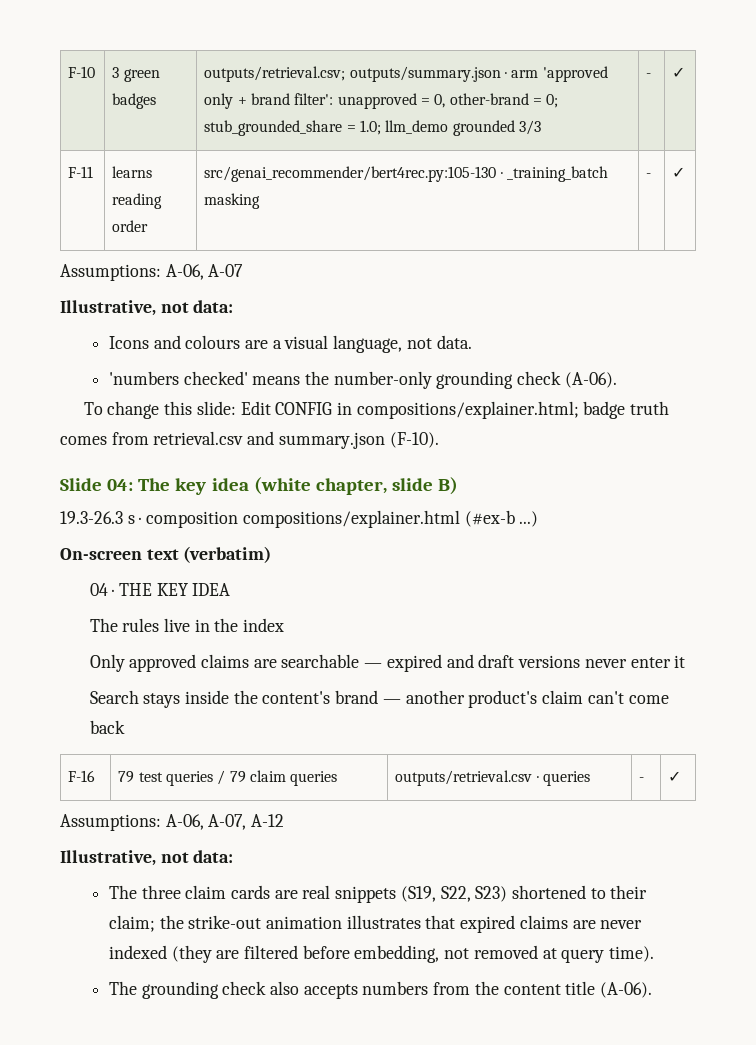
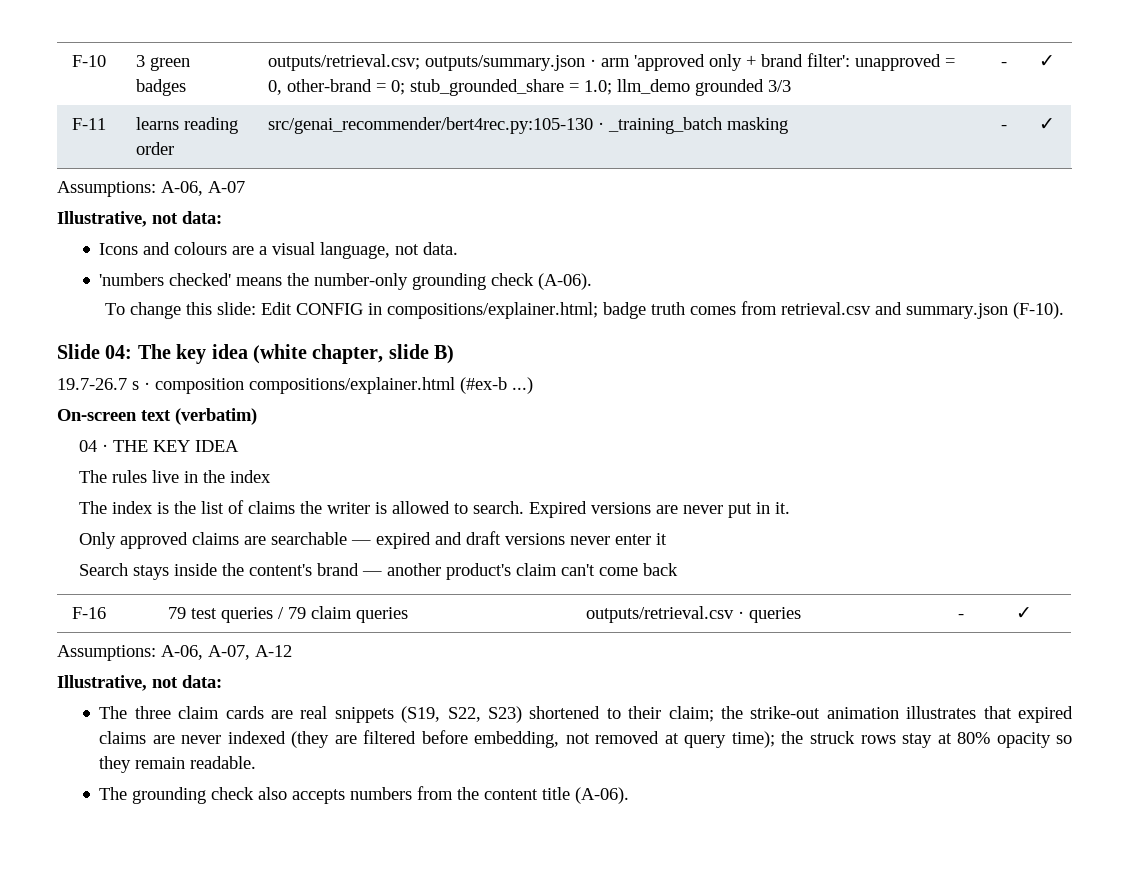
- 19.3-26.3 s · composition compositions/explainer.html (#ex-b ...)
+ 19.7-26.7 s · composition compositions/explainer.html (#ex-b ...)
+ The index is the list of claims the writer is allowed to search. Expired versions are never put in it.
- The three claim cards are real snippets (S19, S22, S23) shortened to their claim; the strike-out animation illustrates that expired claims are never indexed (they are filtered before embedding, not removed at query time).
+ The three claim cards are real snippets (S19, S22, S23) shortened to their claim; the strike-out animation illustrates that expired claims are never indexed (they are filtered before embedding, not removed at query time); the struck rows stay at 80% opacity so they remain readable.

